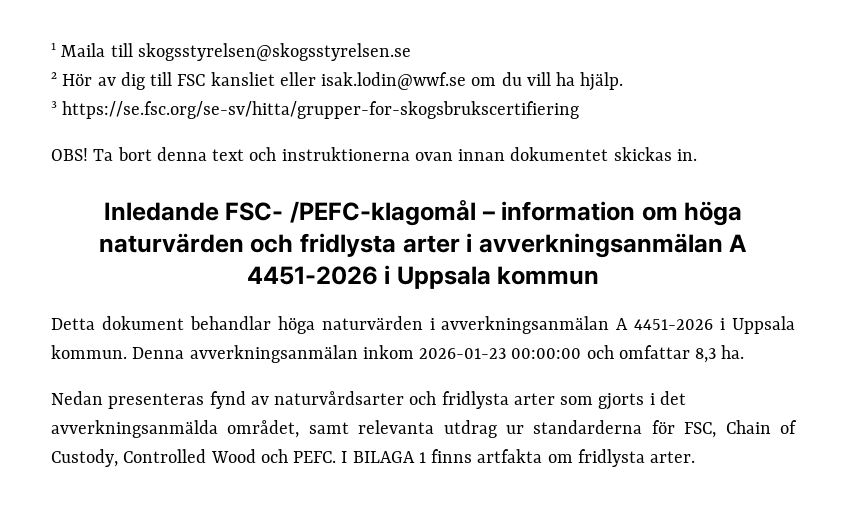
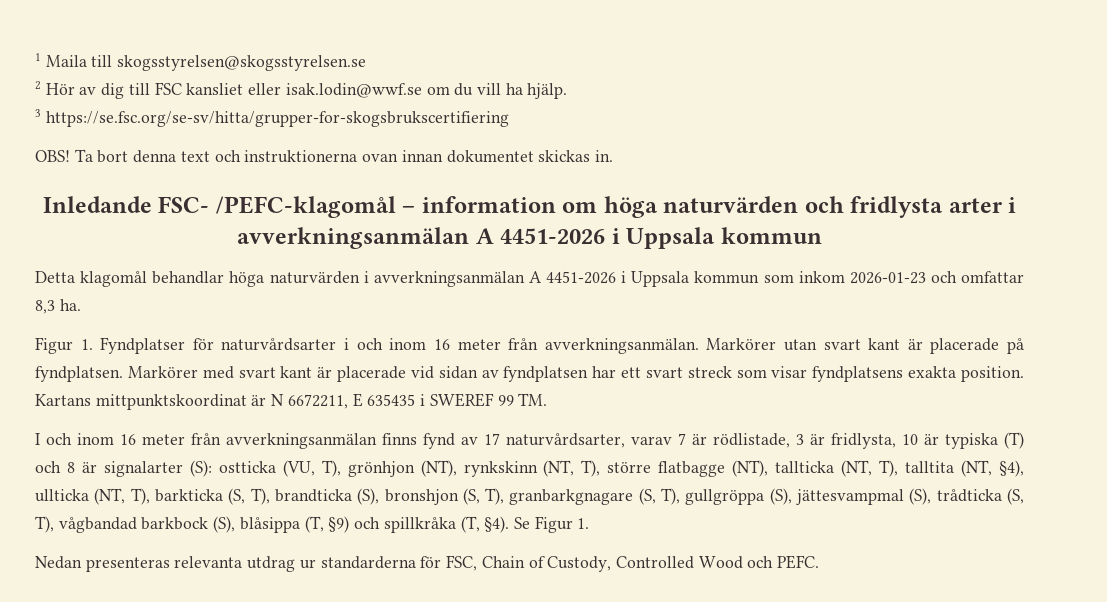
- Detta dokument behandlar höga naturvärden i avverkningsanmälan A 4451-2026 i Uppsala kommun. Denna avverkningsanmälan inkom 2026-01-23 00:00:00 och omfattar 8,3 ha.
+ Detta klagomål behandlar höga naturvärden i avverkningsanmälan A 4451-2026 i Uppsala kommun som inkom 2026-01-23 och omfattar 8,3 ha.
- Nedan presenteras fynd av naturvårdsarter och fridlysta arter som gjorts i det avverkningsanmälda området, samt relevanta utdrag ur standarderna för FSC, Chain of Custody, Controlled Wood och PEFC. I BILAGA 1 finns artfakta om fridlysta arter.
+ Figur 1. Fyndplatser för naturvårdsarter i och inom 16 meter från avverkningsanmälan. Markörer utan svart kant är placerade på fyndplatsen. Markörer med svart kant är placerade vid sidan av fyndplatsen har ett svart streck som visar fyndplatsens exakta position. Kartans mittpunktskoordinat är N 6672211, E 635435 i SWEREF 99 TM.
+ I och inom 16 meter från avverkningsanmälan finns fynd av 17 naturvårdsarter, varav 7 är rödlistade, 3 är fridlysta, 10 är typiska (T) och 8 är signalarter (S): ostticka (VU, T), grönhjon (NT), rynkskinn (NT, T), större flatbagge (NT), tallticka (NT, T), talltita (NT, §4), ullticka (NT, T), barkticka (S, T), brandticka (S), bronshjon (S, T), granbarkgnagare (S, T), gullgröppa (S), jättesvampmal (S), trådticka (S, T), vågbandad barkbock (S), blåsippa (T, §9) och spillkråka (T, §4). Se Figur 1.
+ Nedan presenteras relevanta utdrag ur standarderna för FSC, Chain of Custody, Controlled Wood och PEFC.

